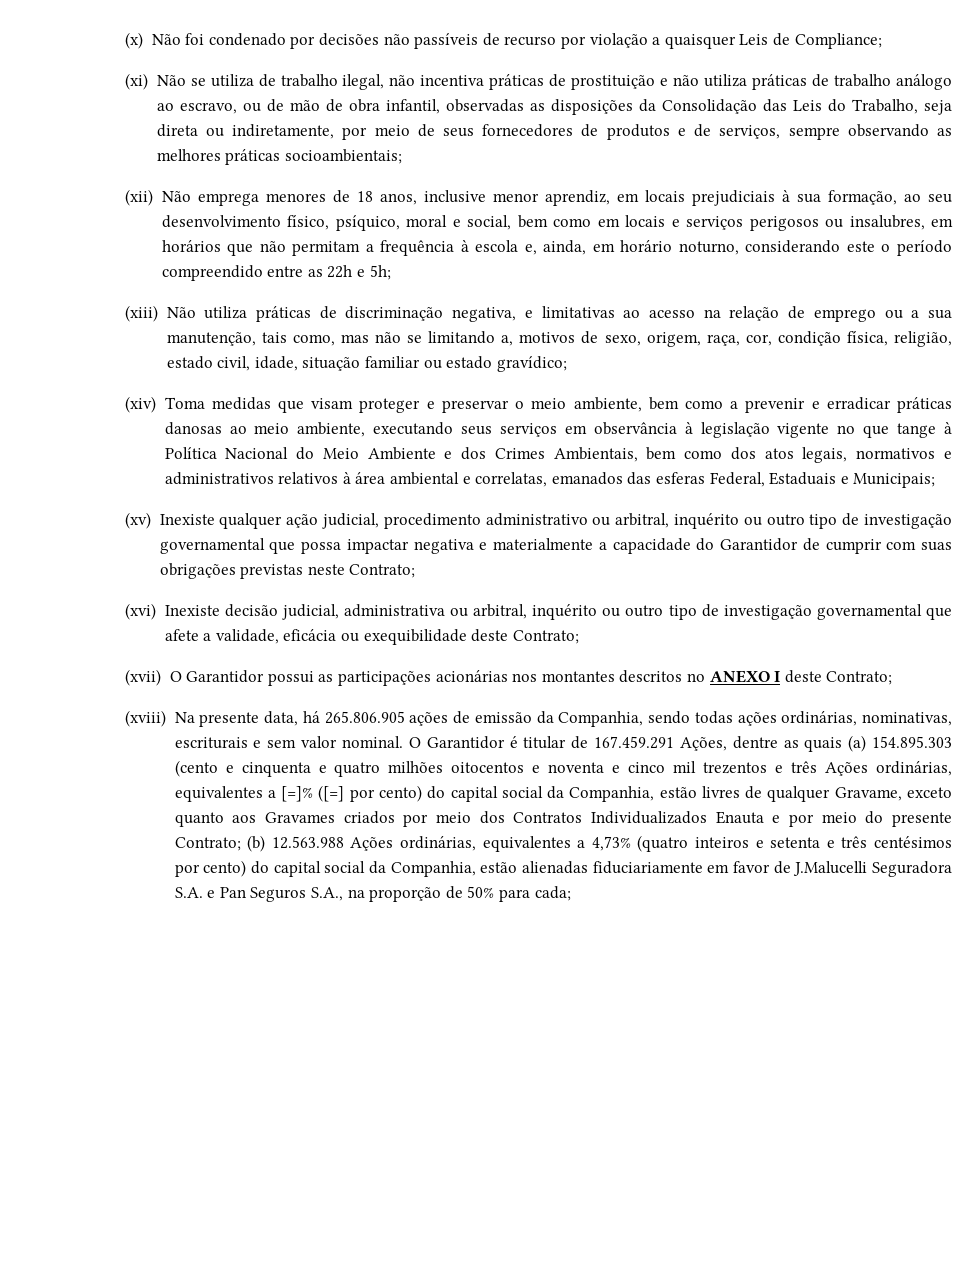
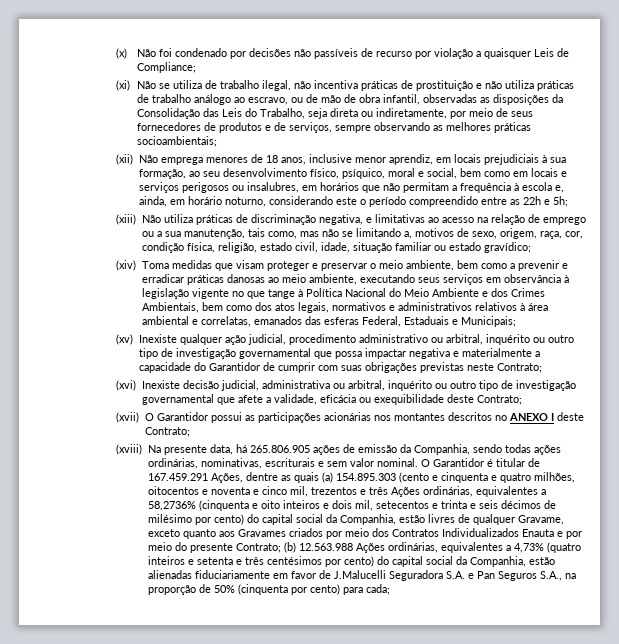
- O Garantidor é titular de 167.459.291 Ações, dentre as quais (a) 154.895.303 (cento e cinquenta e quatro milhões oitocentos e noventa e cinco mil trezentos e três Ações ordinárias, equivalentes a [=]% ([=] por cento) do capital social da Companhia, estão livres de qualquer Gravame, exceto quanto aos Gravames criados por meio dos Contratos Individualizados Enauta e por meio do presente Contrato;
+ O Garantidor é titular de 167.459.291 Ações, dentre as quais (a) 154.895.303 (cento e cinquenta e quatro milhões, oitocentos e noventa e cinco mil, trezentos e três Ações ordinárias, equivalentes a 58,2736% (cinquenta e oito inteiros e dois mil, setecentos e trinta e seis décimos de milésimo por cento) do capital social da Companhia, estão livres de qualquer Gravame, exceto quanto aos Gravames criados por meio dos Contratos Individualizados Enauta e por meio do presente Contrato;
- (b) 12.563.988 Ações ordinárias, equivalentes a 4,73% (quatro inteiros e setenta e três centésimos por cento) do capital social da Companhia, estão alienadas fiduciariamente em favor de J.Malucelli Seguradora S.A. e Pan Seguros S.A., na proporção de 50% para cada;
+ (b) 12.563.988 Ações ordinárias, equivalentes a 4,73% (quatro inteiros e setenta e três centésimos por cento) do capital social da Companhia, estão alienadas fiduciariamente em favor de J.Malucelli Seguradora S.A. e Pan Seguros S.A., na proporção de 50% (cinquenta por cento) para cada;

